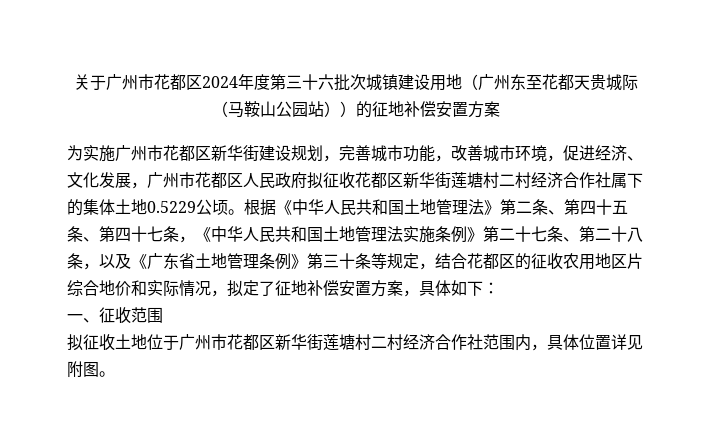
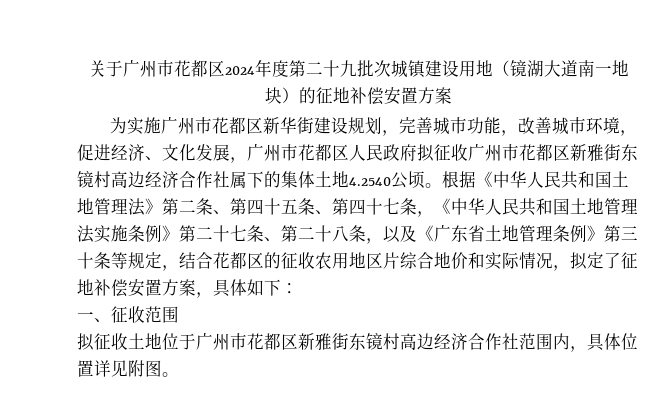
- 关于广州市花都区2024年度第三十六批次城镇建设用地（广州东至花都天贵城际（马鞍山公园站））的征地补偿安置方案
+ 关于广州市花都区2024年度第二十九批次城镇建设用地（镜湖大道南一地块）的征地补偿安置方案
- 为实施广州市花都区新华街建设规划，完善城市功能，改善城市环境，促进经济、文化发展，广州市花都区人民政府拟征收花都区新华街莲塘村二村经济合作社属下的集体土地0.5229公顷。
+ 为实施广州市花都区新华街建设规划，完善城市功能，改善城市环境，促进经济、文化发展，广州市花都区人民政府拟征收广州市花都区新雅街东镜村高边经济合作社属下的集体土地4.2540公顷。
- 拟征收土地位于广州市花都区新华街莲塘村二村经济合作社范围内，具体位置详见附图。
+ 拟征收土地位于广州市花都区新雅街东镜村高边经济合作社范围内，具体位置详见附图。

